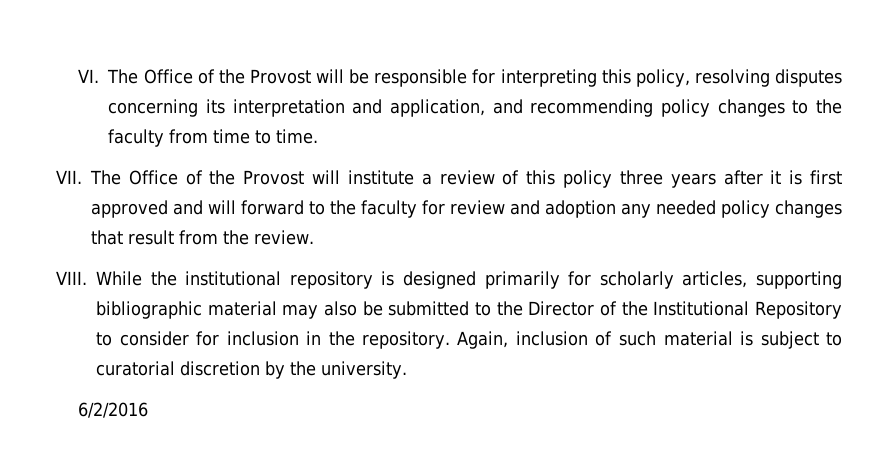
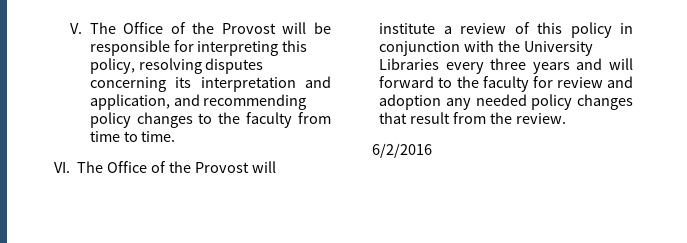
- VI. The Office of the Provost will be responsible for interpreting this policy, resolving disputes concerning its interpretation and application, and recommending policy changes to the faculty from time to time.
+ V. The Office of the Provost will be responsible for interpreting this policy, resolving disputes concerning its interpretation and application, and recommending policy changes to the faculty from time to time.
- VII. The Office of the Provost will institute a review of this policy three years after it is first approved and will forward to the faculty for review and adoption any needed policy changes that result from the review.
+ VI. The Office of the Provost will institute a review of this policy in conjunction with the University Libraries every three years and will forward to the faculty for review and adoption any needed policy changes that result from the review.
- VIII. While the institutional repository is designed primarily for scholarly articles, supporting bibliographic material may also be submitted to the Director of the Institutional Repository to consider for inclusion in the repository. Again, inclusion of such material is subject to curatorial discretion by the university.

